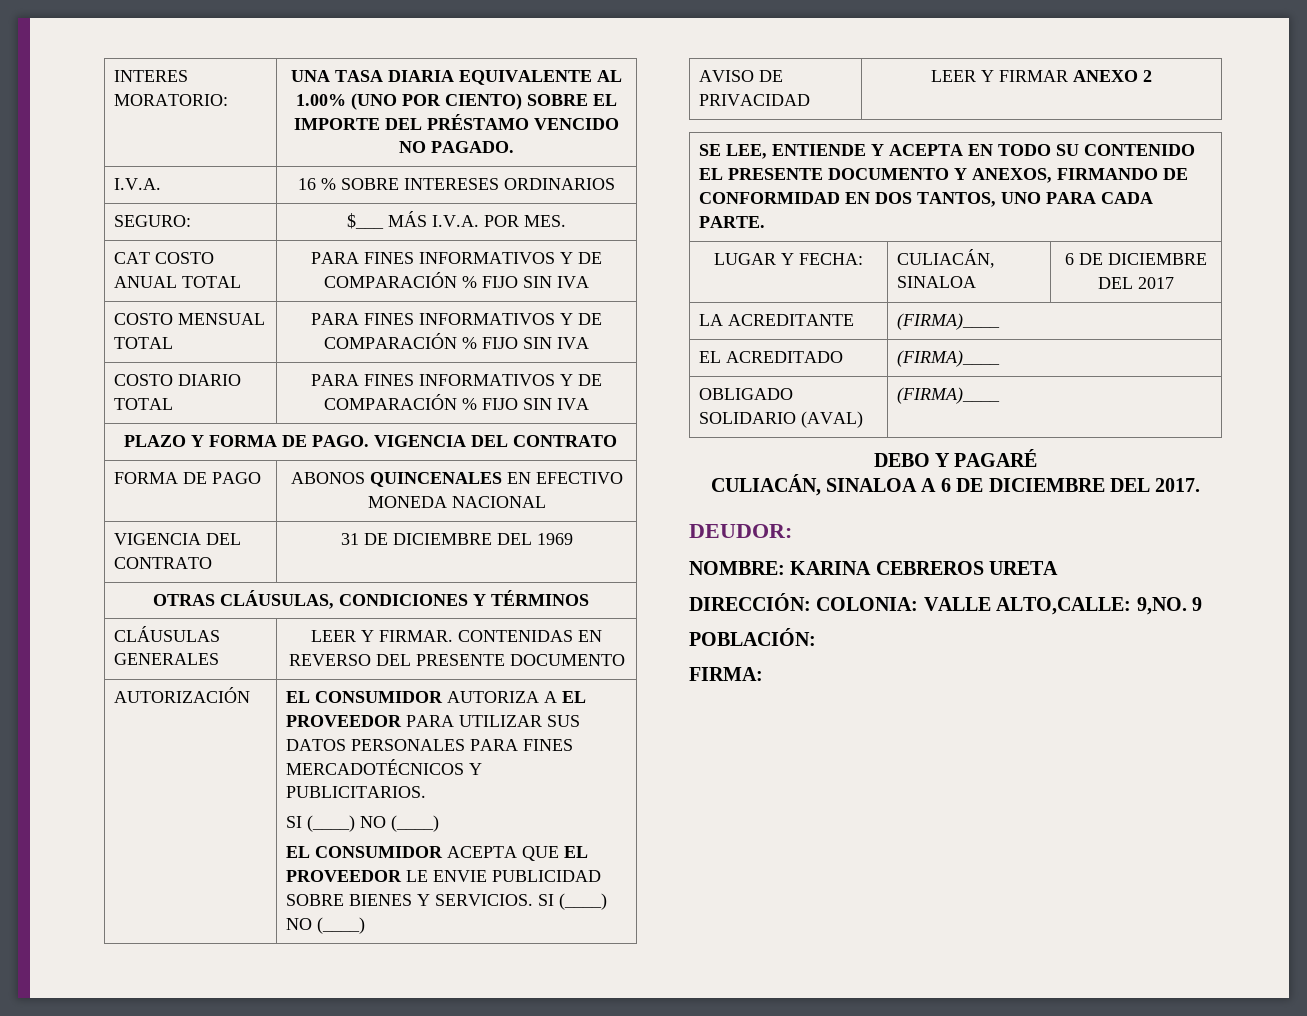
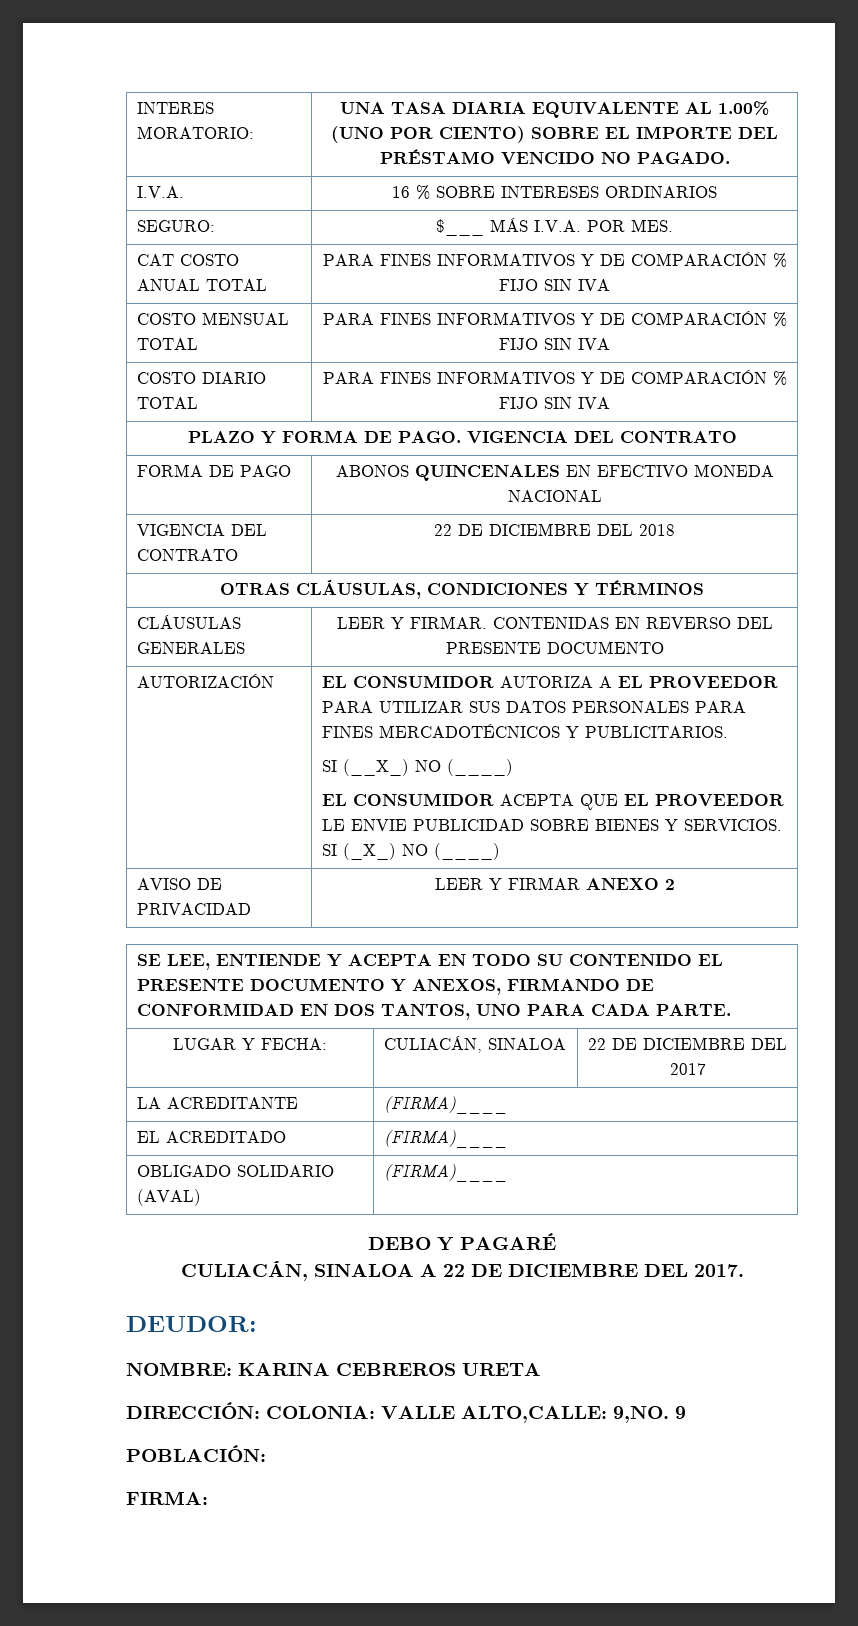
- VIGENCIA DEL CONTRATO | 31 DE DICIEMBRE DEL 1969
+ VIGENCIA DEL CONTRATO | 22 DE DICIEMBRE DEL 2018
  AUTORIZACIÓN | EL CONSUMIDOR AUTORIZA A EL PROVEEDOR PARA UTILIZAR SUS DATOS PERSONALES PARA FINES MERCADOTÉCNICOS Y PUBLICITARIOS.
- SI (____) NO (____)
- EL CONSUMIDOR ACEPTA QUE EL PROVEEDOR LE ENVIE PUBLICIDAD SOBRE BIENES Y SERVICIOS. SI (____) NO (____)
+ SI (__X_) NO (____)
+ EL CONSUMIDOR ACEPTA QUE EL PROVEEDOR LE ENVIE PUBLICIDAD SOBRE BIENES Y SERVICIOS. SI (_X_) NO (____)
- LUGAR Y FECHA: | CULIACÁN, SINALOA | 6 DE DICIEMBRE DEL 2017
+ LUGAR Y FECHA: | CULIACÁN, SINALOA | 22 DE DICIEMBRE DEL 2017
- CULIACÁN, SINALOA A 6 DE DICIEMBRE DEL 2017.
+ CULIACÁN, SINALOA A 22 DE DICIEMBRE DEL 2017.

